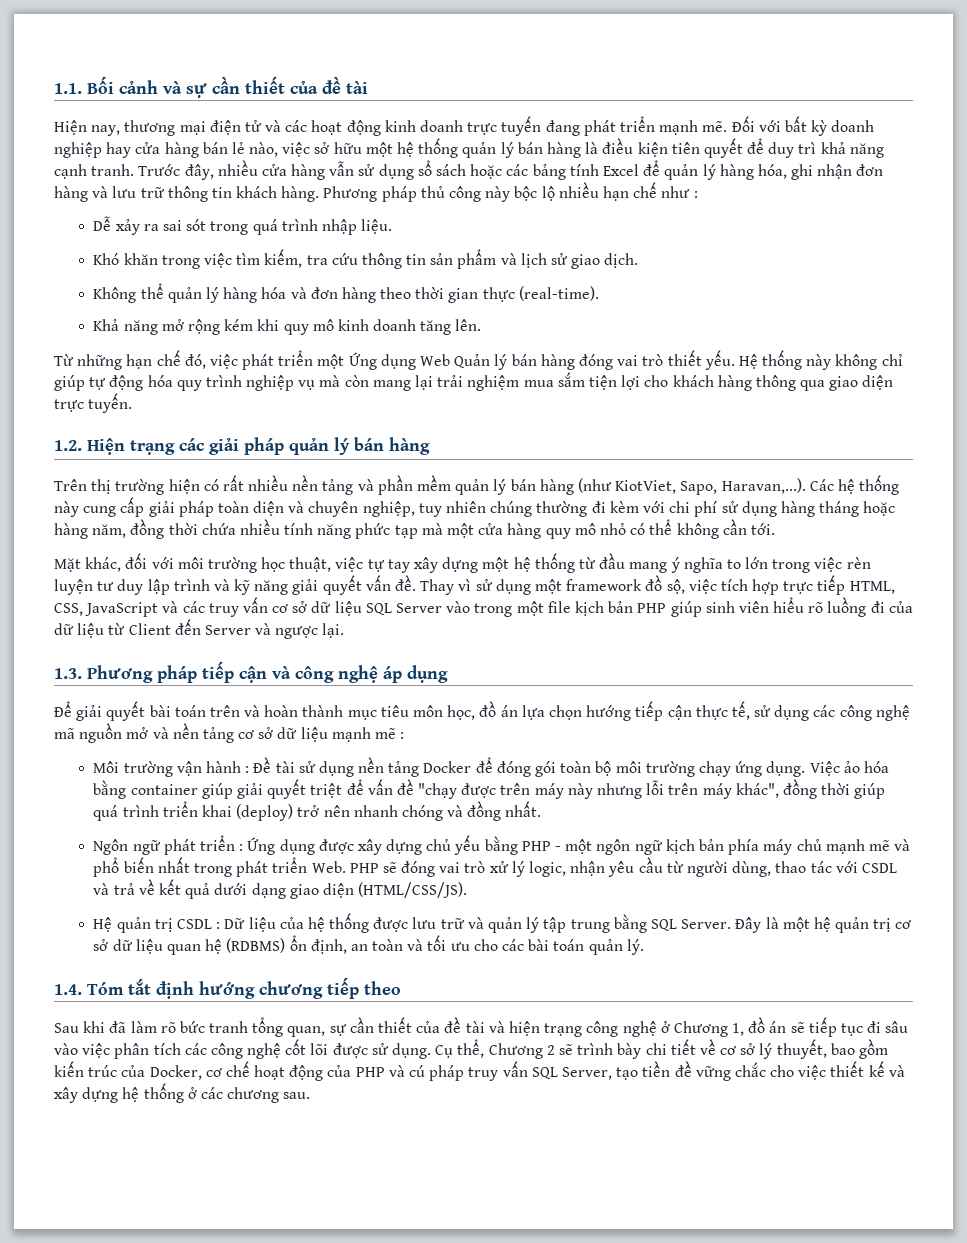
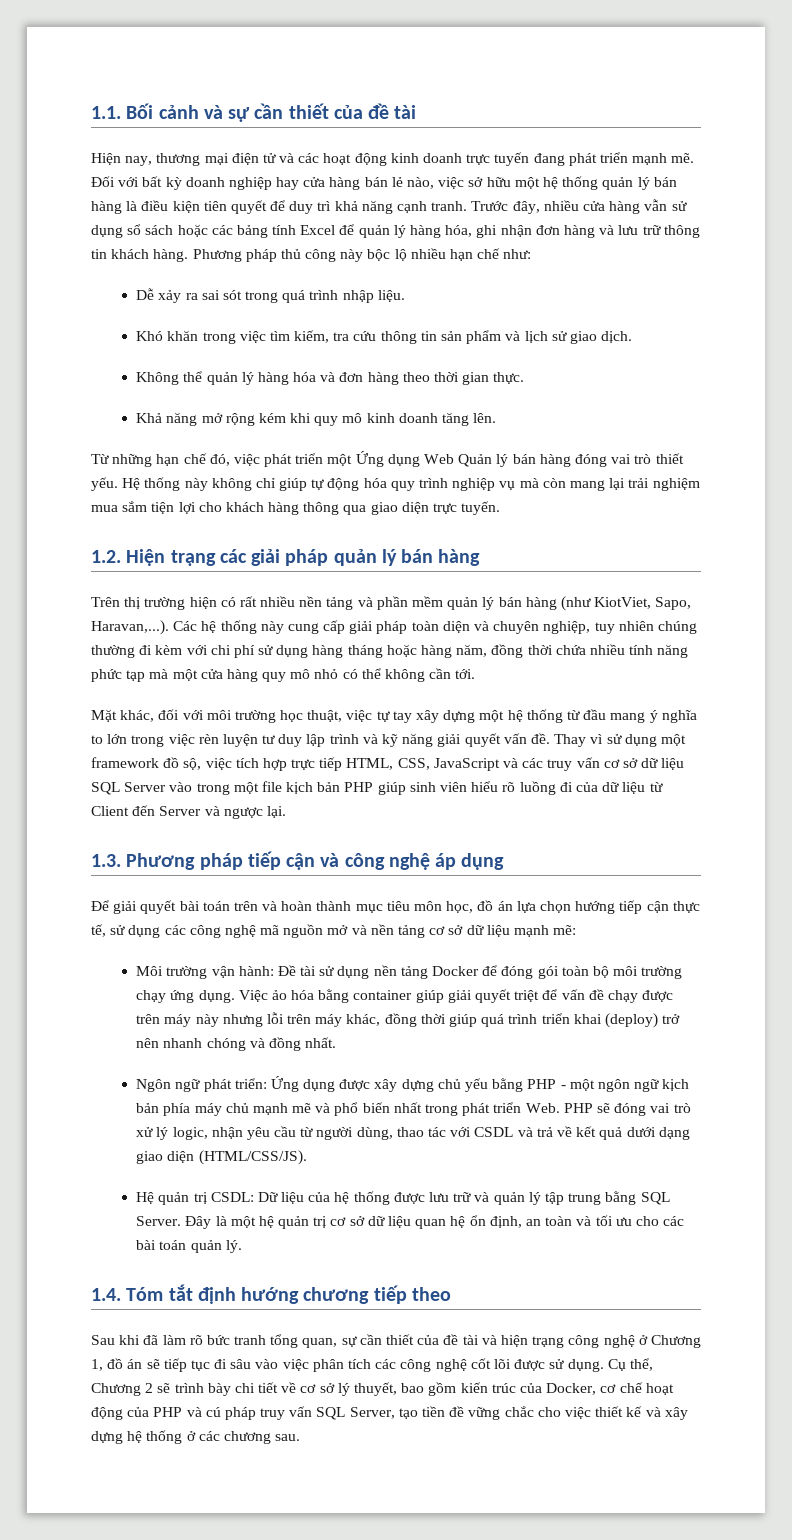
- Phương pháp thủ công này bộc lộ nhiều hạn chế như :
+ Phương pháp thủ công này bộc lộ nhiều hạn chế như:
- Không thể quản lý hàng hóa và đơn hàng theo thời gian thực (real-time).
+ Không thể quản lý hàng hóa và đơn hàng theo thời gian thực.
- Để giải quyết bài toán trên và hoàn thành mục tiêu môn học, đồ án lựa chọn hướng tiếp cận thực tế, sử dụng các công nghệ mã nguồn mở và nền tảng cơ sở dữ liệu mạnh mẽ :
+ Để giải quyết bài toán trên và hoàn thành mục tiêu môn học, đồ án lựa chọn hướng tiếp cận thực tế, sử dụng các công nghệ mã nguồn mở và nền tảng cơ sở dữ liệu mạnh mẽ:
- Môi trường vận hành : Đề tài sử dụng nền tảng Docker để đóng gói toàn bộ môi trường chạy ứng dụng.
+ Môi trường vận hành: Đề tài sử dụng nền tảng Docker để đóng gói toàn bộ môi trường chạy ứng dụng.
- Việc ảo hóa bằng container giúp giải quyết triệt để vấn đề "chạy được trên máy này nhưng lỗi trên máy khác", đồng thời giúp quá trình triển khai (deploy) trở nên nhanh chóng và đồng nhất.
+ Việc ảo hóa bằng container giúp giải quyết triệt để vấn đề chạy được trên máy này nhưng lỗi trên máy khác, đồng thời giúp quá trình triển khai (deploy) trở nên nhanh chóng và đồng nhất.
- Ngôn ngữ phát triển : Ứng dụng được xây dựng chủ yếu bằng PHP - một ngôn ngữ kịch bản phía máy chủ mạnh mẽ và phổ biến nhất trong phát triển Web. PHP sẽ đóng vai trò xử lý logic, nhận yêu cầu từ người dùng, thao tác với CSDL và trả về kết quả dưới dạng giao diện (HTML/CSS/JS).
+ Ngôn ngữ phát triển: Ứng dụng được xây dựng chủ yếu bằng PHP - một ngôn ngữ kịch bản phía máy chủ mạnh mẽ và phổ biến nhất trong phát triển Web. PHP sẽ đóng vai trò xử lý logic, nhận yêu cầu từ người dùng, thao tác với CSDL và trả về kết quả dưới dạng giao diện (HTML/CSS/JS).
- Hệ quản trị CSDL : Dữ liệu của hệ thống được lưu trữ và quản lý tập trung bằng SQL Server.
+ Hệ quản trị CSDL: Dữ liệu của hệ thống được lưu trữ và quản lý tập trung bằng SQL Server.
- Đây là một hệ quản trị cơ sở dữ liệu quan hệ (RDBMS) ổn định, an toàn và tối ưu cho các bài toán quản lý.
+ Đây là một hệ quản trị cơ sở dữ liệu quan hệ ổn định, an toàn và tối ưu cho các bài toán quản lý.

